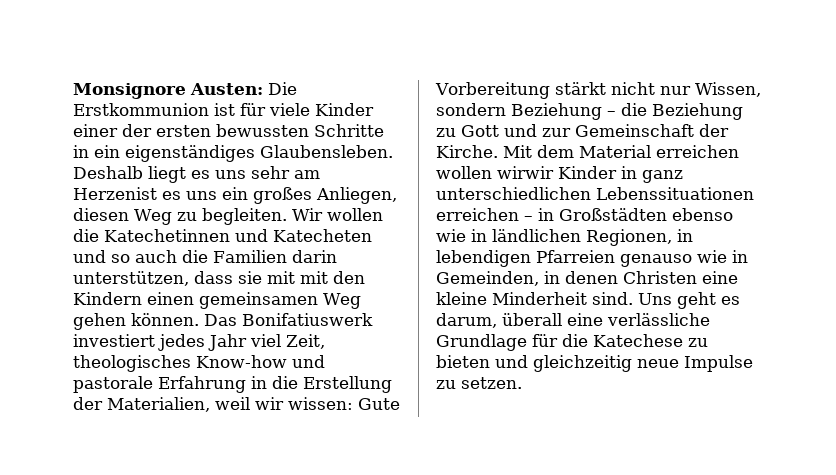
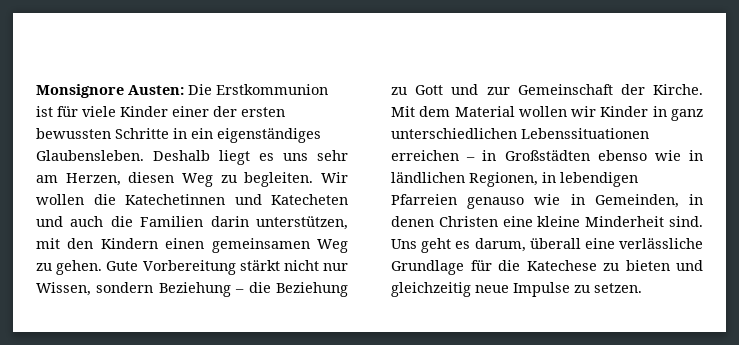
- Deshalb liegt es uns sehr am Herzenist es uns ein großes Anliegen, diesen Weg zu begleiten.
+ Deshalb liegt es uns sehr am Herzen, diesen Weg zu begleiten.
- Wir wollen die Katechetinnen und Katecheten und so auch die Familien darin unterstützen, dass sie mit mit den Kindern einen gemeinsamen Weg gehen können. Das Bonifatiuswerk investiert jedes Jahr viel Zeit, theologisches Know-how und pastorale Erfahrung in die Erstellung der Materialien, weil wir wissen: Gute Vorbereitung stärkt nicht nur Wissen, sondern Beziehung – die Beziehung zu Gott und zur Gemeinschaft der Kirche.
+ Wir wollen die Katechetinnen und Katecheten und auch die Familien darin unterstützen, mit den Kindern einen gemeinsamen Weg zu gehen. Gute Vorbereitung stärkt nicht nur Wissen, sondern Beziehung – die Beziehung zu Gott und zur Gemeinschaft der Kirche.
- Mit dem Material erreichen wollen wirwir Kinder in ganz unterschiedlichen Lebenssituationen erreichen – in Großstädten ebenso wie in ländlichen Regionen, in lebendigen Pfarreien genauso wie in Gemeinden, in denen Christen eine kleine Minderheit sind.
+ Mit dem Material wollen wir Kinder in ganz unterschiedlichen Lebenssituationen erreichen – in Großstädten ebenso wie in ländlichen Regionen, in lebendigen Pfarreien genauso wie in Gemeinden, in denen Christen eine kleine Minderheit sind.

